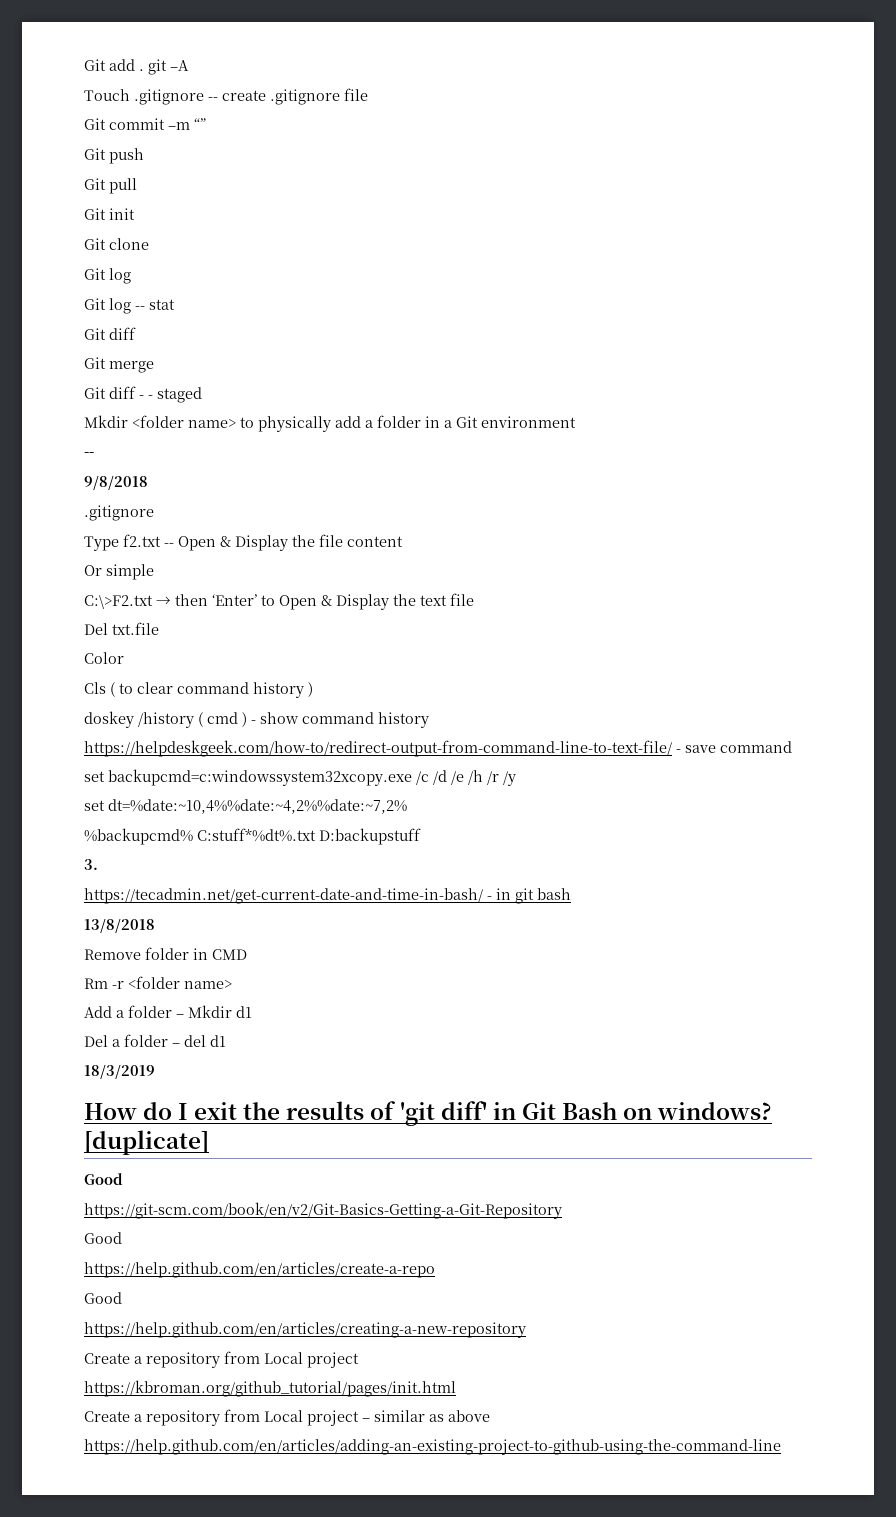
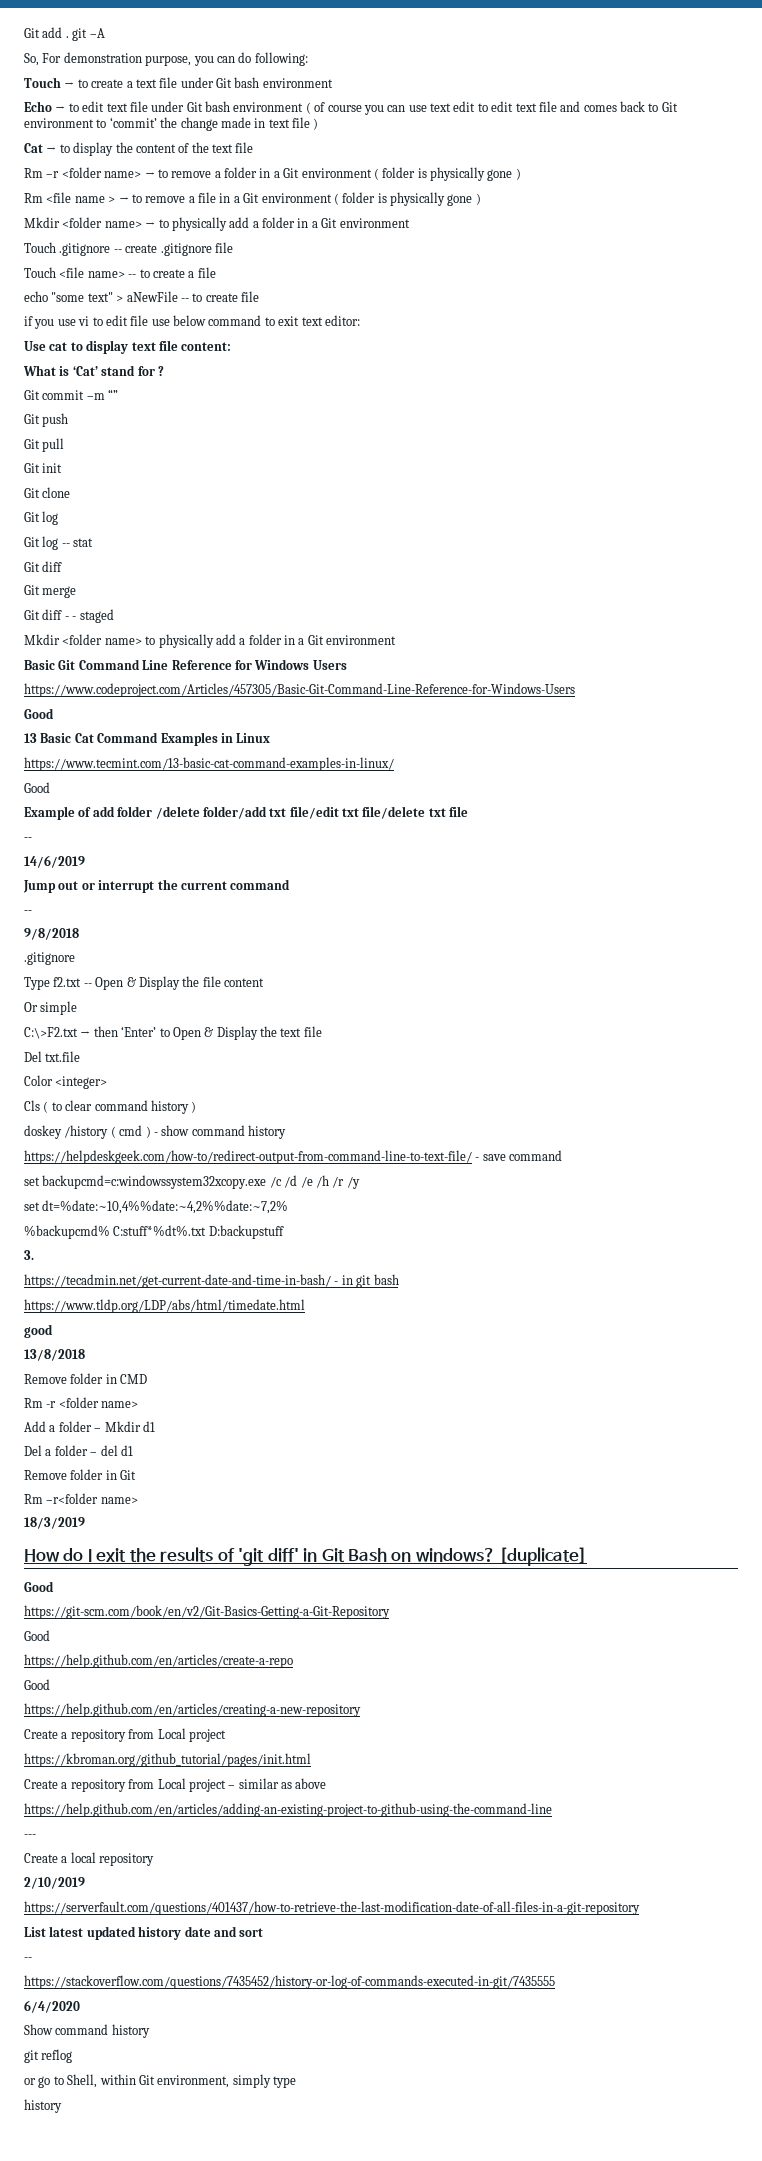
+ So, For demonstration purpose, you can do following:
+ Touch → to create a text file under Git bash environment
+ Echo → to edit text file under Git bash environment ( of course you can use text edit to edit text file and comes back to Git environment to ‘commit’ the change made in text file )
+ Cat → to display the content of the text file
+ Rm –r <folder name> → to remove a folder in a Git environment ( folder is physically gone )
+ Rm <file name > → to remove a file in a Git environment ( folder is physically gone )
+ Mkdir <folder name> → to physically add a folder in a Git environment
+ Touch <file name> -- to create a file
+ echo "some text" > aNewFile -- to create file
+ if you use vi to edit file use below command to exit text editor:
+ Use cat to display text file content:
+ What is ‘Cat’ stand for ?
+ Basic Git Command Line Reference for Windows Users
+ https://www.codeproject.com/Articles/457305/Basic-Git-Command-Line-Reference-for-Windows-Users
+ Good
+ 13 Basic Cat Command Examples in Linux
+ https://www.tecmint.com/13-basic-cat-command-examples-in-linux/
+ Good
+ Example of add folder /delete folder/add txt file/edit txt file/delete txt file
+ --
+ 14/6/2019
+ Jump out or interrupt the current command
- Color
+ Color <integer>
+ https://www.tldp.org/LDP/abs/html/timedate.html
+ good
+ Remove folder in Git
+ Rm –r<folder name>
+ ---
+ Create a local repository
+ 2/10/2019
+ https://serverfault.com/questions/401437/how-to-retrieve-the-last-modification-date-of-all-files-in-a-git-repository
+ List latest updated history date and sort
+ --
+ https://stackoverflow.com/questions/7435452/history-or-log-of-commands-executed-in-git/7435555
+ 6/4/2020
+ Show command history
+ git reflog
+ or go to Shell, within Git environment, simply type
+ history

